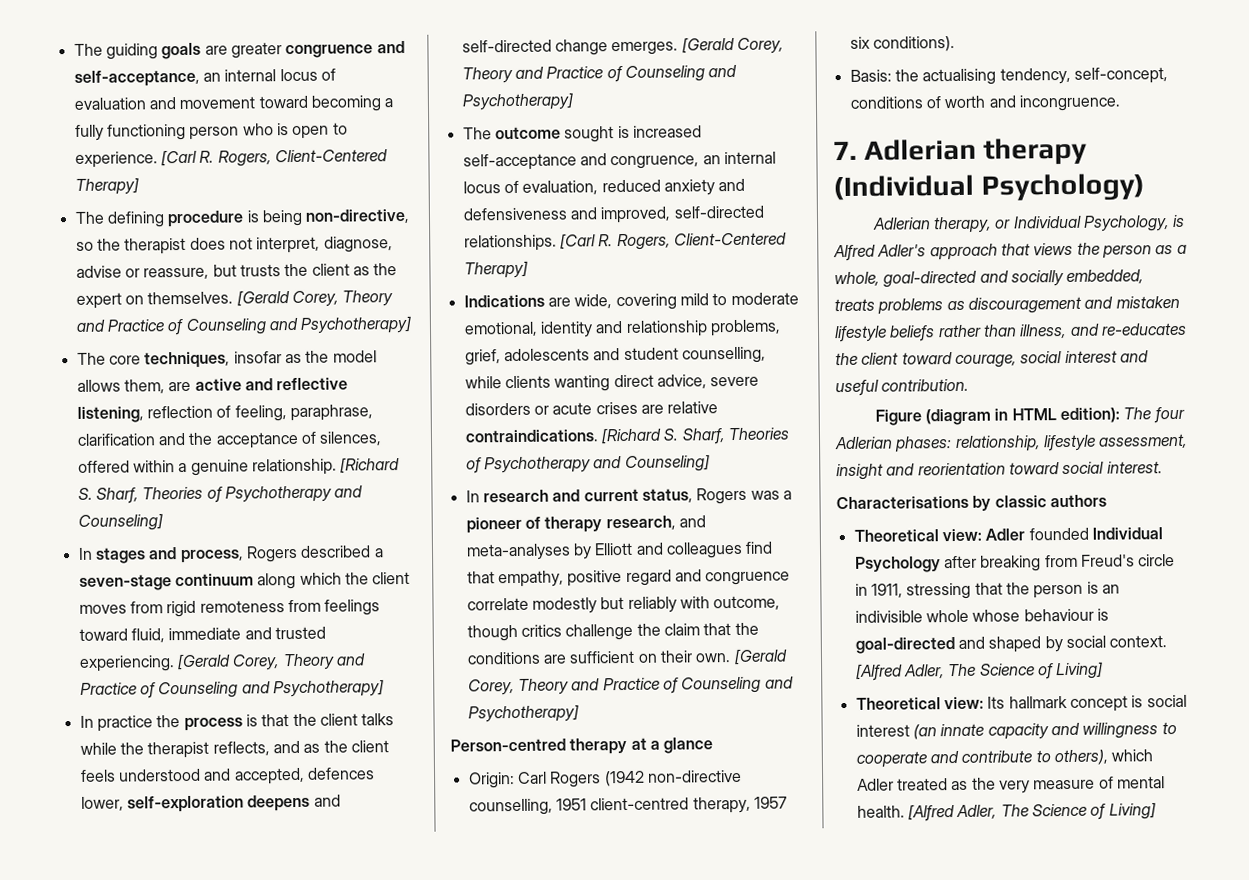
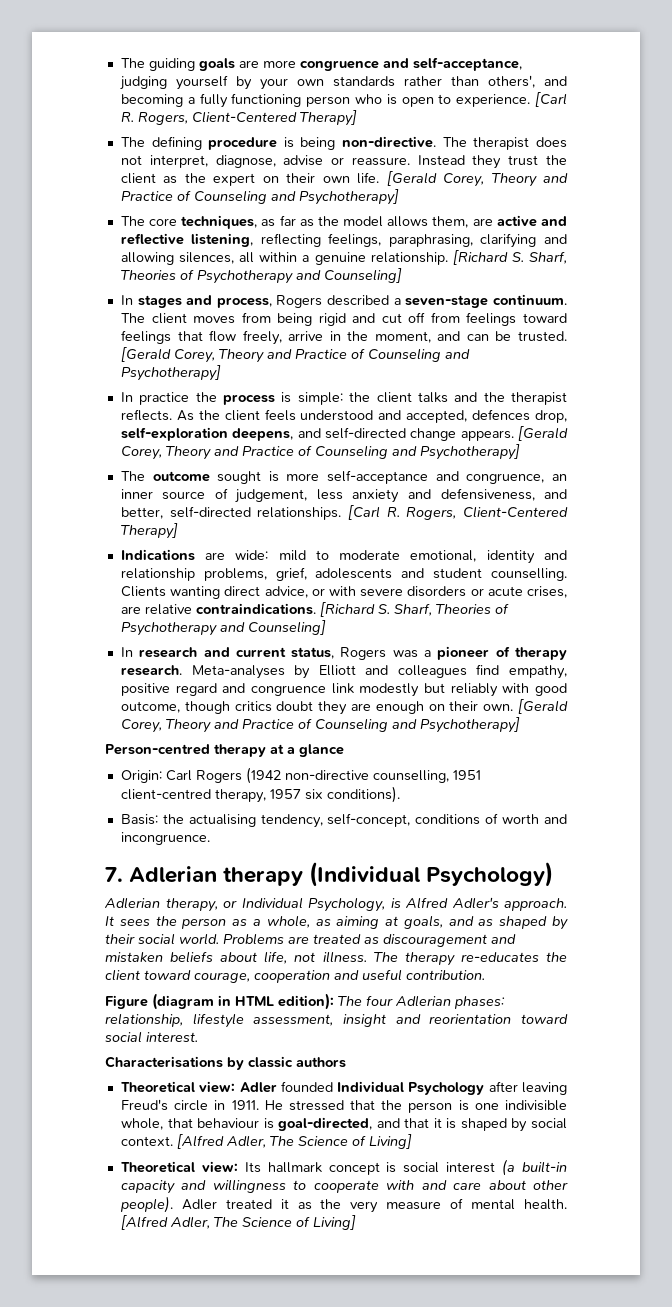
- The guiding goals are greater congruence and self-acceptance, an internal locus of evaluation and movement toward becoming a fully functioning person who is open to experience.
+ The guiding goals are more congruence and self-acceptance, judging yourself by your own standards rather than others', and becoming a fully functioning person who is open to experience.
- The defining procedure is being non-directive, so the therapist does not interpret, diagnose, advise or reassure, but trusts the client as the expert on themselves.
+ The defining procedure is being non-directive. The therapist does not interpret, diagnose, advise or reassure. Instead they trust the client as the expert on their own life.
- The core techniques, insofar as the model allows them, are active and reflective listening, reflection of feeling, paraphrase, clarification and the acceptance of silences, offered within a genuine relationship.
+ The core techniques, as far as the model allows them, are active and reflective listening, reflecting feelings, paraphrasing, clarifying and allowing silences, all within a genuine relationship.
- In stages and process, Rogers described a seven-stage continuum along which the client moves from rigid remoteness from feelings toward fluid, immediate and trusted experiencing.
+ In stages and process, Rogers described a seven-stage continuum. The client moves from being rigid and cut off from feelings toward feelings that flow freely, arrive in the moment, and can be trusted.
- In practice the process is that the client talks while the therapist reflects, and as the client feels understood and accepted, defences lower, self-exploration deepens and self-directed change emerges.
+ In practice the process is simple: the client talks and the therapist reflects. As the client feels understood and accepted, defences drop, self-exploration deepens, and self-directed change appears.
- The outcome sought is increased self-acceptance and congruence, an internal locus of evaluation, reduced anxiety and defensiveness and improved, self-directed relationships.
+ The outcome sought is more self-acceptance and congruence, an inner source of judgement, less anxiety and defensiveness, and better, self-directed relationships.
- Indications are wide, covering mild to moderate emotional, identity and relationship problems, grief, adolescents and student counselling, while clients wanting direct advice, severe disorders or acute crises are relative contraindications.
+ Indications are wide: mild to moderate emotional, identity and relationship problems, grief, adolescents and student counselling. Clients wanting direct advice, or with severe disorders or acute crises, are relative contraindications.
- In research and current status, Rogers was a pioneer of therapy research, and meta-analyses by Elliott and colleagues find that empathy, positive regard and congruence correlate modestly but reliably with outcome, though critics challenge the claim that the conditions are sufficient on their own.
+ In research and current status, Rogers was a pioneer of therapy research. Meta-analyses by Elliott and colleagues find empathy, positive regard and congruence link modestly but reliably with good outcome, though critics doubt they are enough on their own.
- Adlerian therapy, or Individual Psychology, is Alfred Adler's approach that views the person as a whole, goal-directed and socially embedded, treats problems as discouragement and mistaken lifestyle beliefs rather than illness, and re-educates the client toward courage, social interest and useful contribution.
+ Adlerian therapy, or Individual Psychology, is Alfred Adler's approach. It sees the person as a whole, as aiming at goals, and as shaped by their social world. Problems are treated as discouragement and mistaken beliefs about life, not illness. The therapy re-educates the client toward courage, cooperation and useful contribution.
- Theoretical view: Adler founded Individual Psychology after breaking from Freud's circle in 1911, stressing that the person is an indivisible whole whose behaviour is goal-directed and shaped by social context.
+ Theoretical view: Adler founded Individual Psychology after leaving Freud's circle in 1911. He stressed that the person is one indivisible whole, that behaviour is goal-directed, and that it is shaped by social context.
- Theoretical view: Its hallmark concept is social interest (an innate capacity and willingness to cooperate and contribute to others), which Adler treated as the very measure of mental health.
+ Theoretical view: Its hallmark concept is social interest (a built-in capacity and willingness to cooperate with and care about other people). Adler treated it as the very measure of mental health.

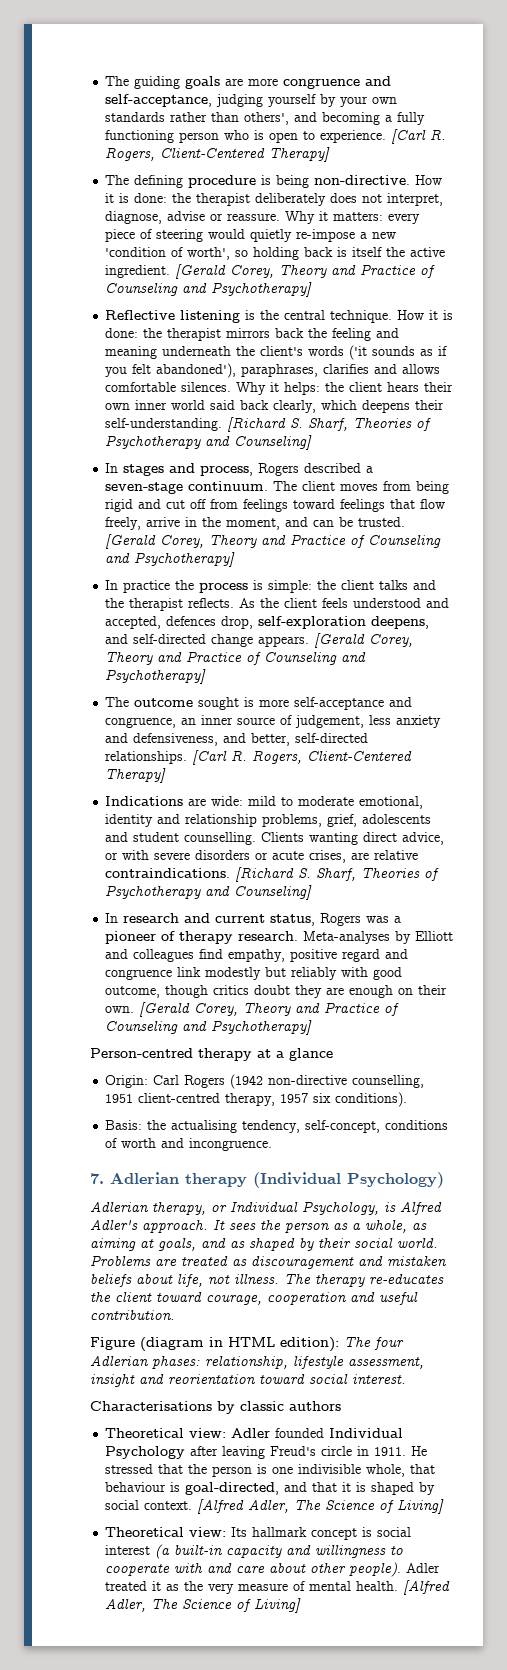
- The therapist does not interpret, diagnose, advise or reassure.
+ How it is done: the therapist deliberately does not interpret, diagnose, advise or reassure.
- Instead they trust the client as the expert on their own life. [Gerald Corey, Theory and Practice of Counseling and Psychotherapy]
- The core techniques, as far as the model allows them, are active and reflective listening, reflecting feelings, paraphrasing, clarifying and allowing silences, all within a genuine relationship.
+ Why it matters: every piece of steering would quietly re-impose a new 'condition of worth', so holding back is itself the active ingredient. [Gerald Corey, Theory and Practice of Counseling and Psychotherapy]
+ Reflective listening is the central technique. How it is done: the therapist mirrors back the feeling and meaning underneath the client's words ('it sounds as if you felt abandoned'), paraphrases, clarifies and allows comfortable silences. Why it helps: the client hears their own inner world said back clearly, which deepens their self-understanding.

